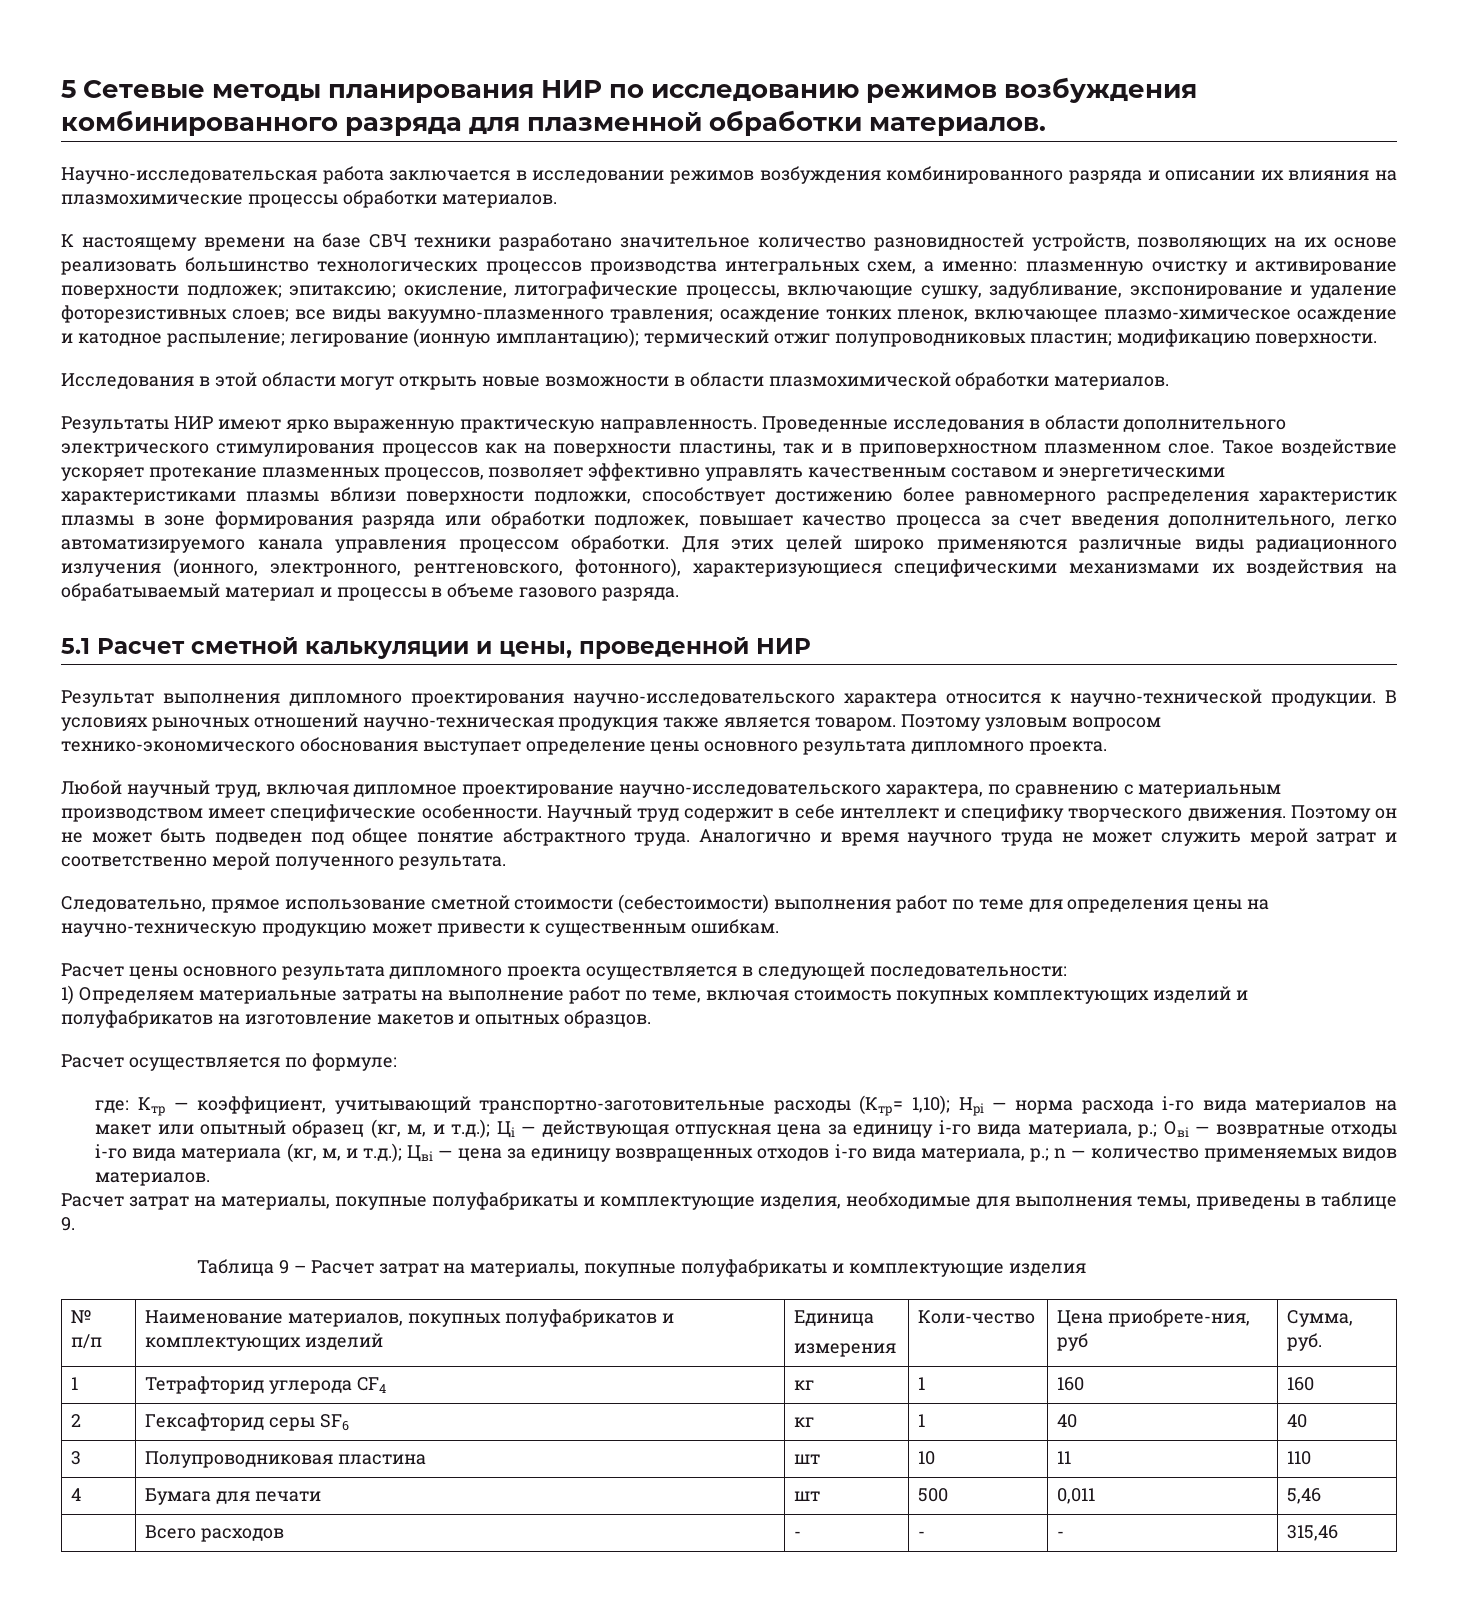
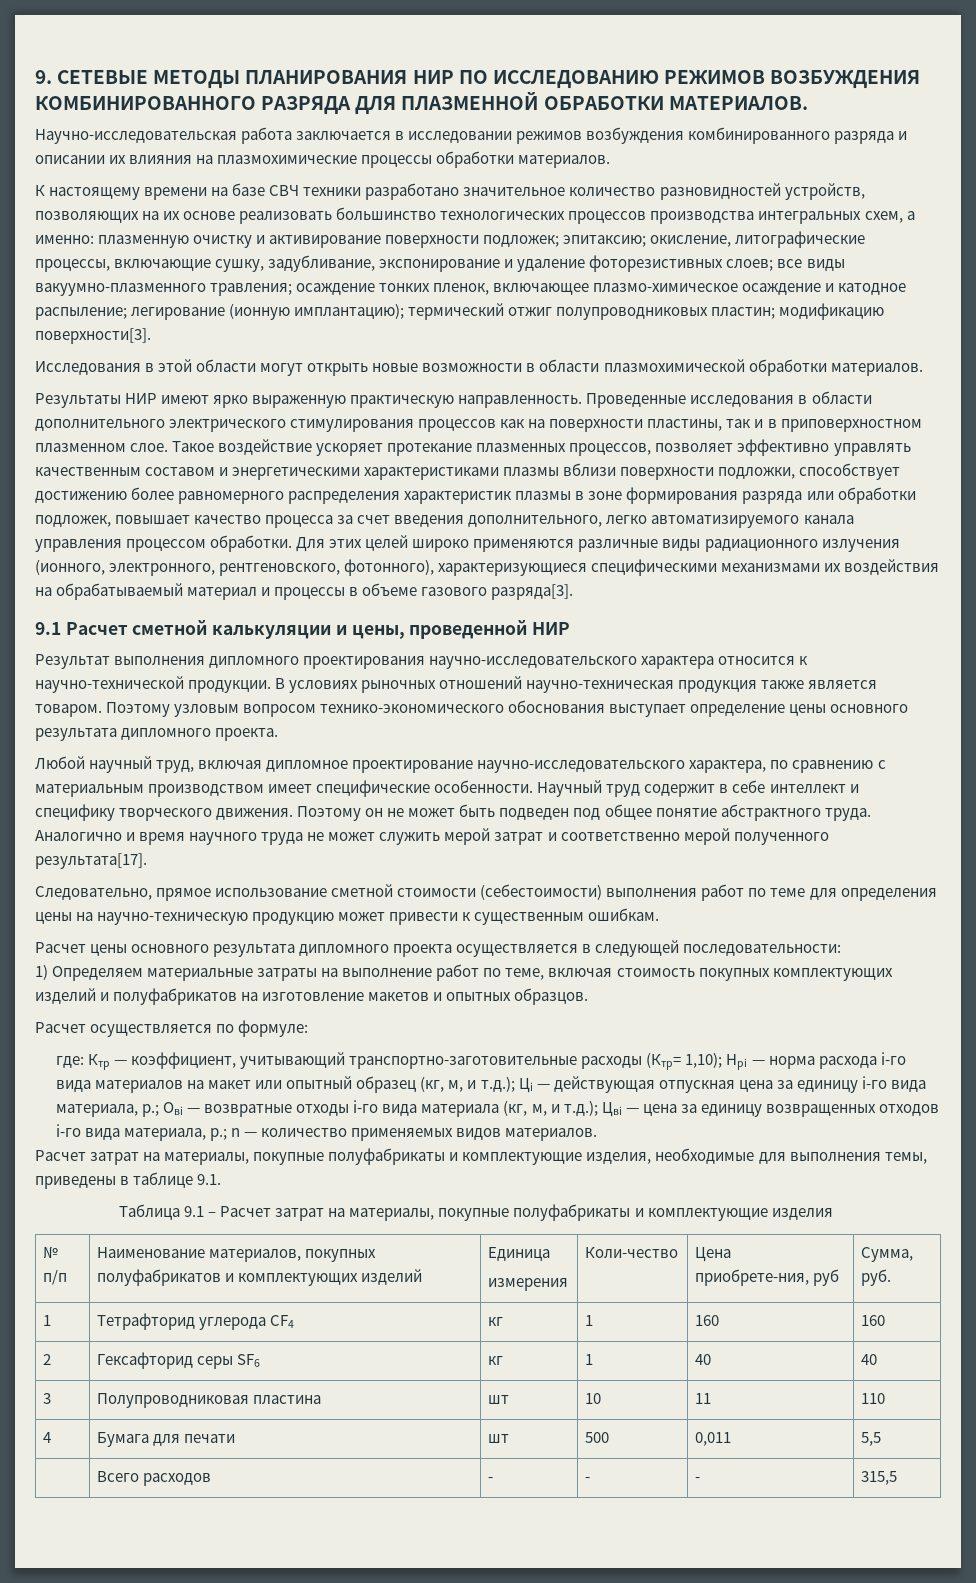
- 5 Сетевые методы планирования НИР по исследованию режимов возбуждения комбинированного разряда для плазменной обработки материалов.
+ 9. СЕТЕВЫЕ МЕТОДЫ ПЛАНИРОВАНИЯ НИР ПО ИССЛЕДОВАНИЮ РЕЖИМОВ ВОЗБУЖДЕНИЯ КОМБИНИРОВАННОГО РАЗРЯДА ДЛЯ ПЛАЗМЕННОЙ ОБРАБОТКИ МАТЕРИАЛОВ.
- модификацию поверхности.
+ модификацию поверхности[3].
- Для этих целей широко применяются различные виды радиационного излучения (ионного, электронного, рентгеновского, фотонного), характеризующиеся специфическими механизмами их воздействия на обрабатываемый материал и процессы в объеме газового разряда.
- 5.1 Расчет сметной калькуляции и цены, проведенной НИР
+ Для этих целей широко применяются различные виды радиационного излучения (ионного, электронного, рентгеновского, фотонного), характеризующиеся специфическими механизмами их воздействия на обрабатываемый материал и процессы в объеме газового разряда[3].
+ 9.1 Расчет сметной калькуляции и цены, проведенной НИР
- Аналогично и время научного труда не может служить мерой затрат и соответственно мерой полученного результата.
+ Аналогично и время научного труда не может служить мерой затрат и соответственно мерой полученного результата[17].
- Расчет затрат на материалы, покупные полуфабрикаты и комплектующие изделия, необходимые для выполнения темы, приведены в таблице 9.
+ Расчет затрат на материалы, покупные полуфабрикаты и комплектующие изделия, необходимые для выполнения темы, приведены в таблице 9.1.
- Таблица 9 – Расчет затрат на материалы, покупные полуфабрикаты и комплектующие изделия
+ Таблица 9.1 – Расчет затрат на материалы, покупные полуфабрикаты и комплектующие изделия
- 4 | Бумага для печати | шт | 500 | 0,011 | 5,46
+ 4 | Бумага для печати | шт | 500 | 0,011 | 5,5
- | Всего расходов | - | - | - | 315,46
+ | Всего расходов | - | - | - | 315,5

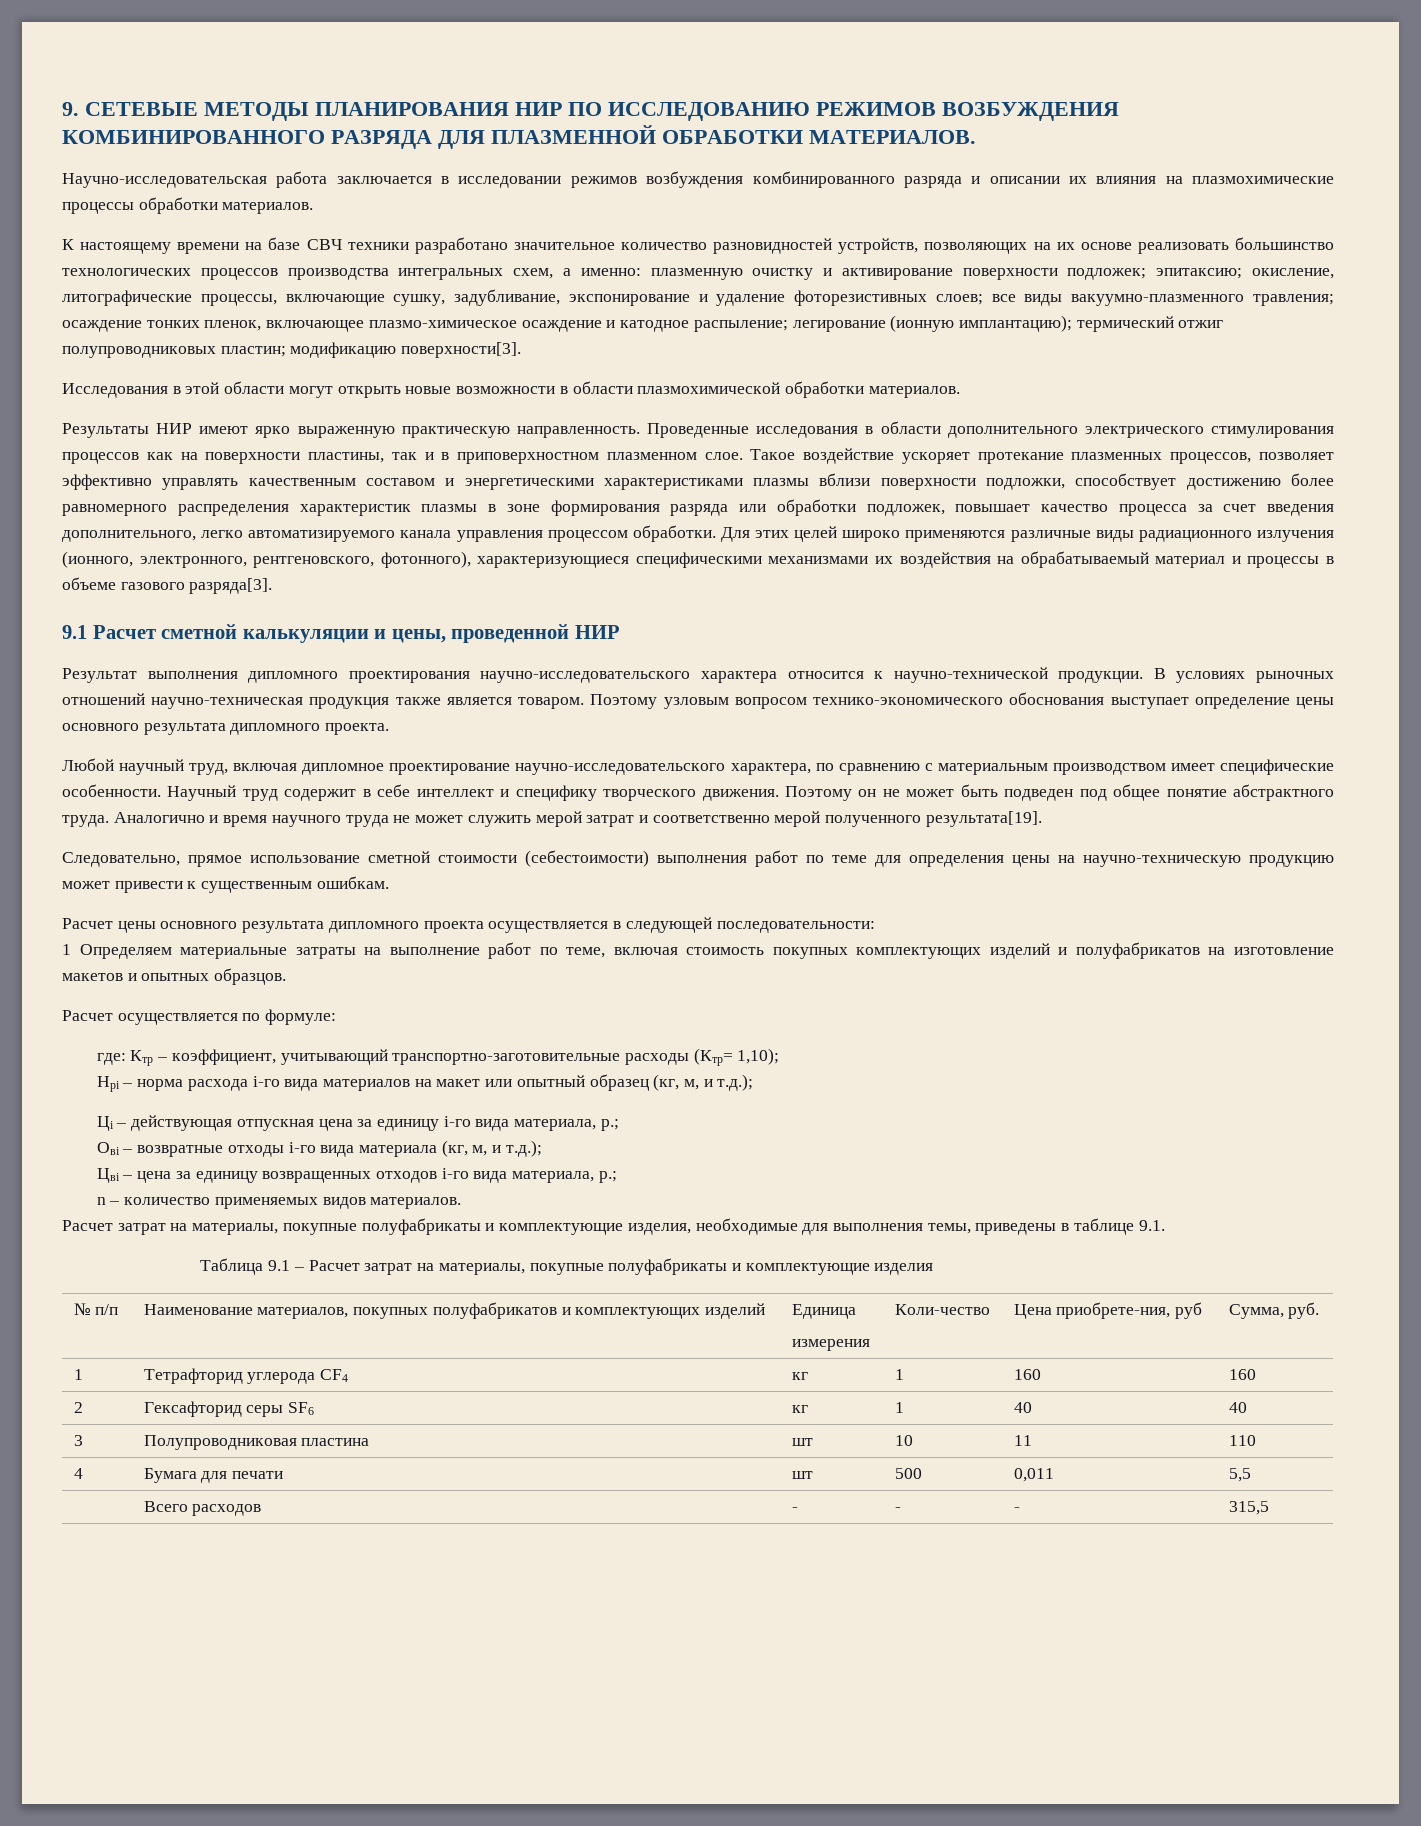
- Аналогично и время научного труда не может служить мерой затрат и соответственно мерой полученного результата[17].
+ Аналогично и время научного труда не может служить мерой затрат и соответственно мерой полученного результата[19].
- 1) Определяем материальные затраты на выполнение работ по теме, включая стоимость покупных комплектующих изделий и полуфабрикатов на изготовление макетов и опытных образцов.
+ 1 Определяем материальные затраты на выполнение работ по теме, включая стоимость покупных комплектующих изделий и полуфабрикатов на изготовление макетов и опытных образцов.
- где: Ктр — коэффициент, учитывающий транспортно-заготовительные расходы (Ктр= 1,10); Нpi — норма расхода i-го вида материалов на макет или опытный образец (кг, м, и т.д.); Цi — действующая отпускная цена за единицу i-го вида материала, р.; Овi — возвратные отходы i-го вида материала (кг, м, и т.д.); Цвi — цена за единицу возвращенных отходов i-го вида материала, р.; n — количество применяемых видов материалов.
+ где: Ктр – коэффициент, учитывающий транспортно-заготовительные расходы (Ктр= 1,10);
+ Нpi – норма расхода i-го вида материалов на макет или опытный образец (кг, м, и т.д.);
+ Цi – действующая отпускная цена за единицу i-го вида материала, р.;
+ Овi – возвратные отходы i-го вида материала (кг, м, и т.д.);
+ Цвi – цена за единицу возвращенных отходов i-го вида материала, р.;
+ n – количество применяемых видов материалов.

